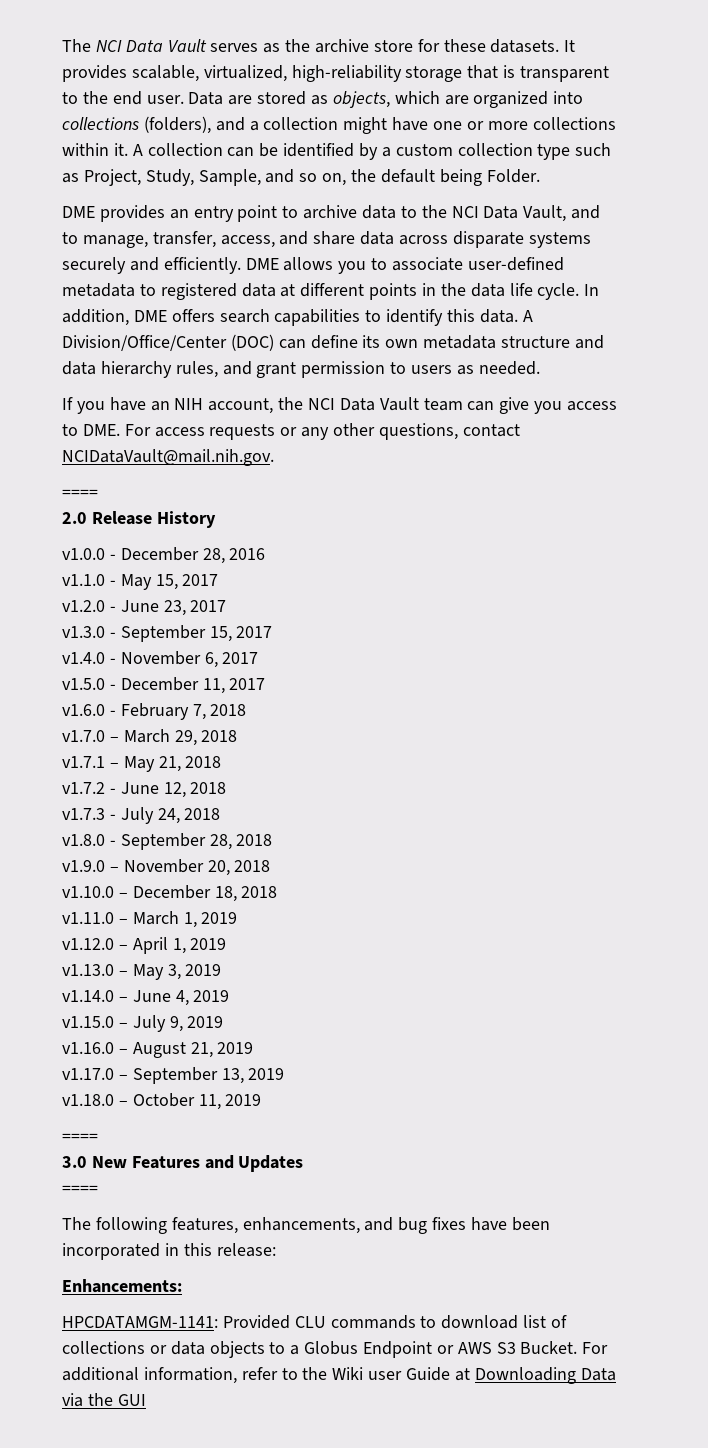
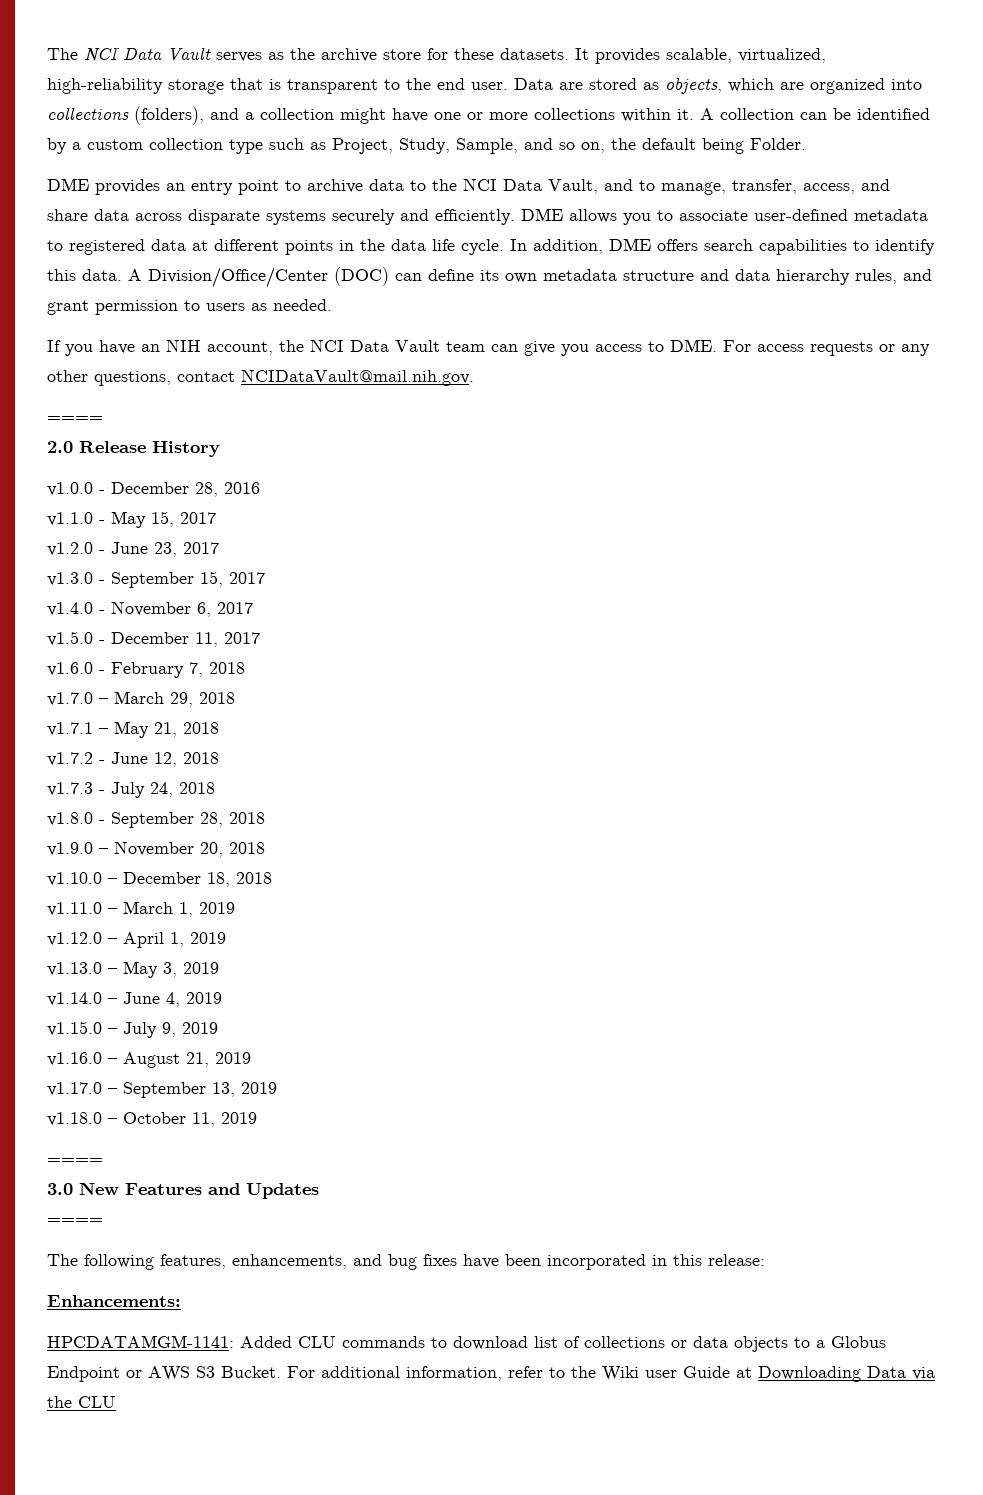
- HPCDATAMGM-1141: Provided CLU commands to download list of collections or data objects to a Globus Endpoint or AWS S3 Bucket.
+ HPCDATAMGM-1141: Added CLU commands to download list of collections or data objects to a Globus Endpoint or AWS S3 Bucket.
- For additional information, refer to the Wiki user Guide at Downloading Data via the GUI
+ For additional information, refer to the Wiki user Guide at Downloading Data via the CLU

